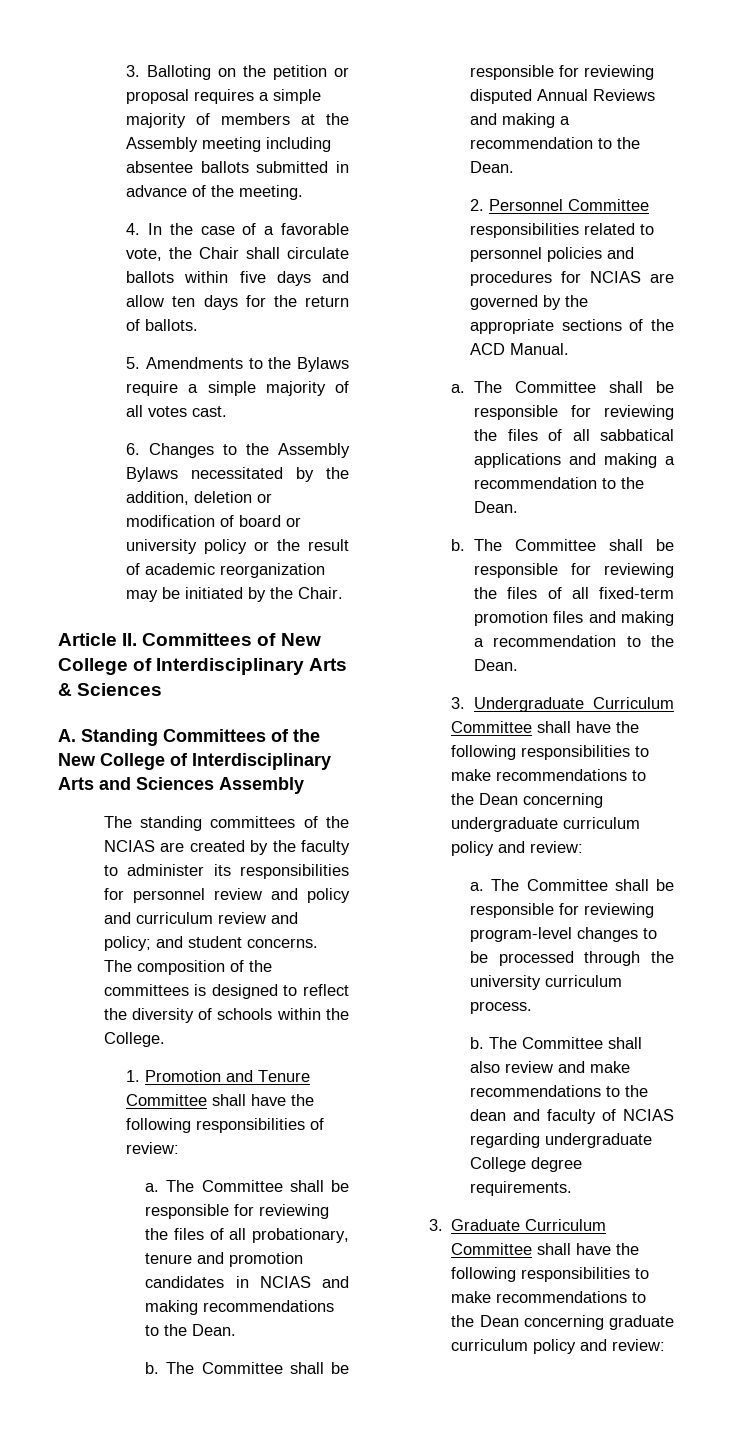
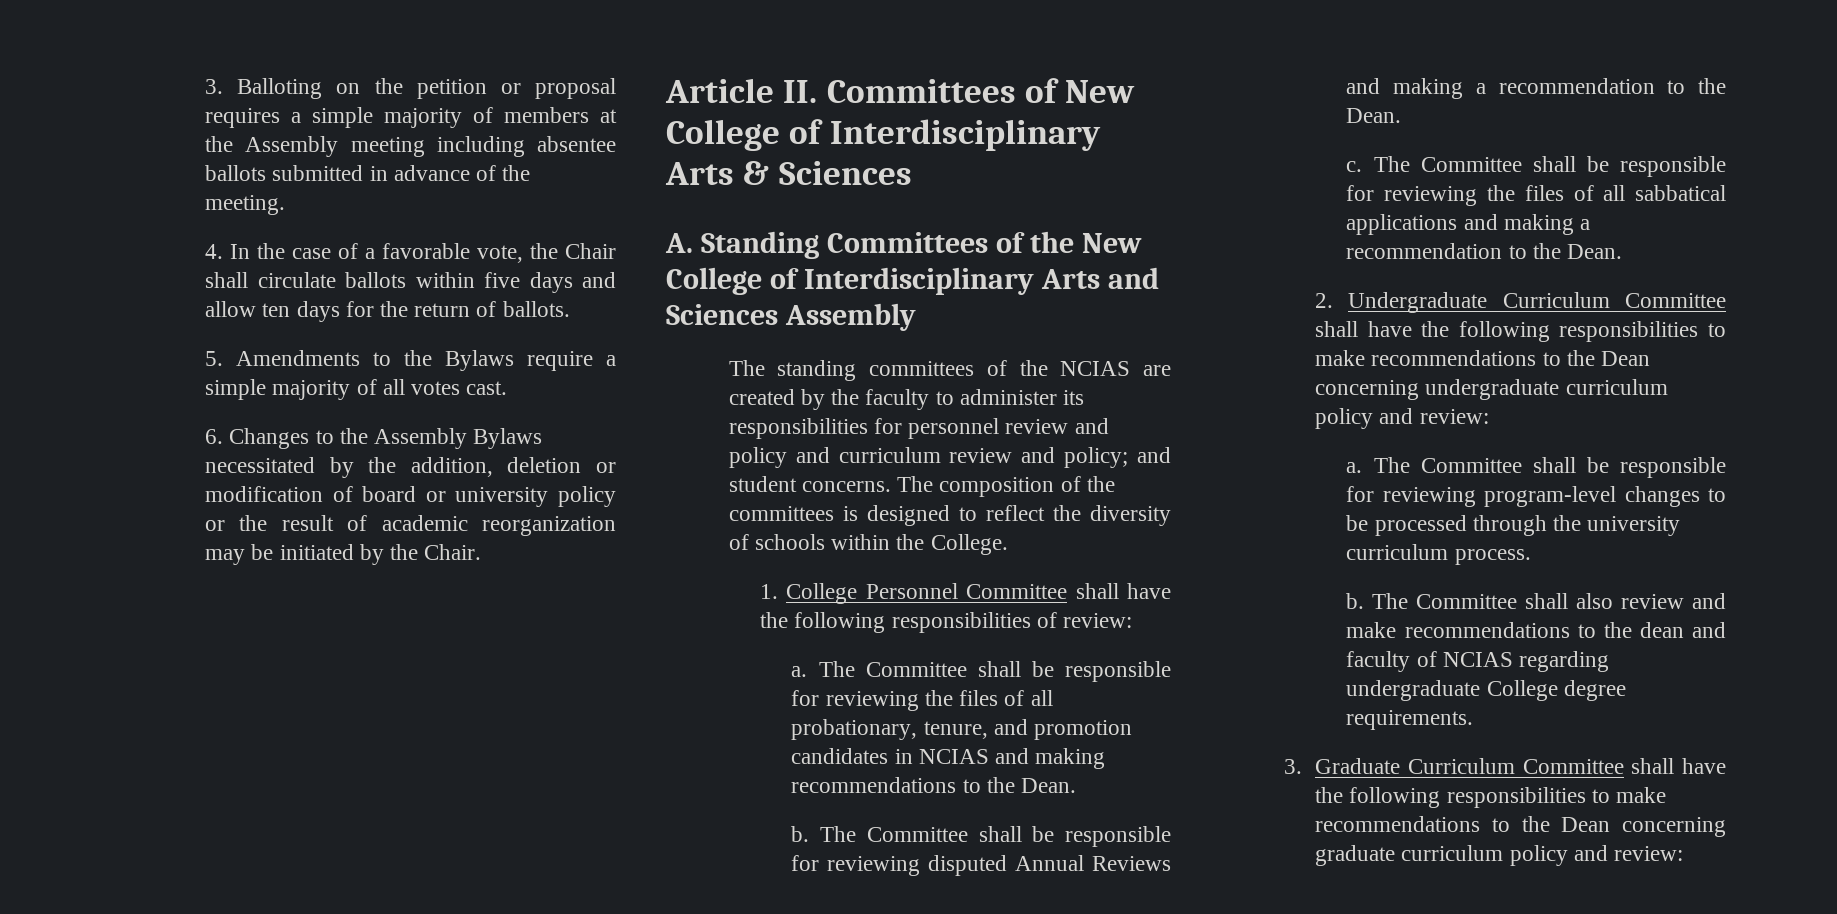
- 1. Promotion and Tenure Committee shall have the following responsibilities of review:
+ 1. College Personnel Committee shall have the following responsibilities of review:
- The Committee shall be responsible for reviewing the files of all probationary, tenure and promotion candidates in NCIAS and making recommendations to the Dean.
+ The Committee shall be responsible for reviewing the files of all probationary, tenure, and promotion candidates in NCIAS and making recommendations to the Dean.
- 2. Personnel Committee responsibilities related to personnel policies and procedures for NCIAS are governed by the appropriate sections of the ACD Manual.
- a.
+ c.
- b. The Committee shall be responsible for reviewing the files of all fixed-term promotion files and making a recommendation to the Dean.
- 3. Undergraduate Curriculum Committee shall have the following responsibilities to make recommendations to the Dean concerning undergraduate curriculum policy and review:
+ 2. Undergraduate Curriculum Committee shall have the following responsibilities to make recommendations to the Dean concerning undergraduate curriculum policy and review:

